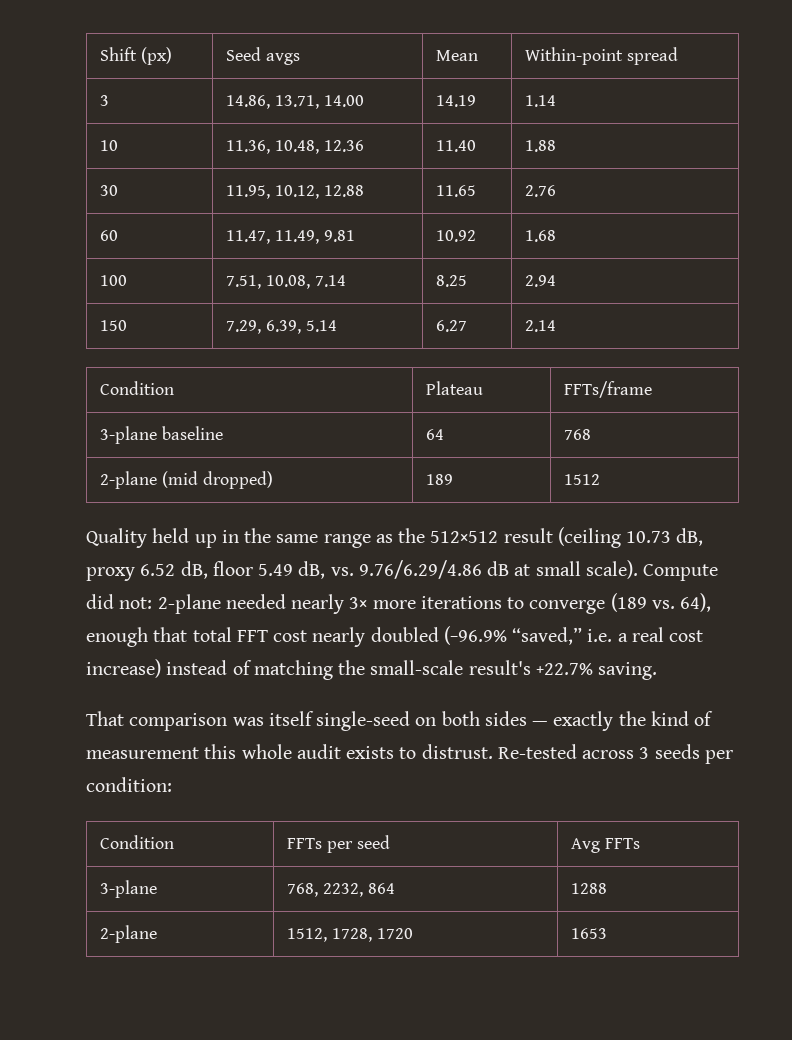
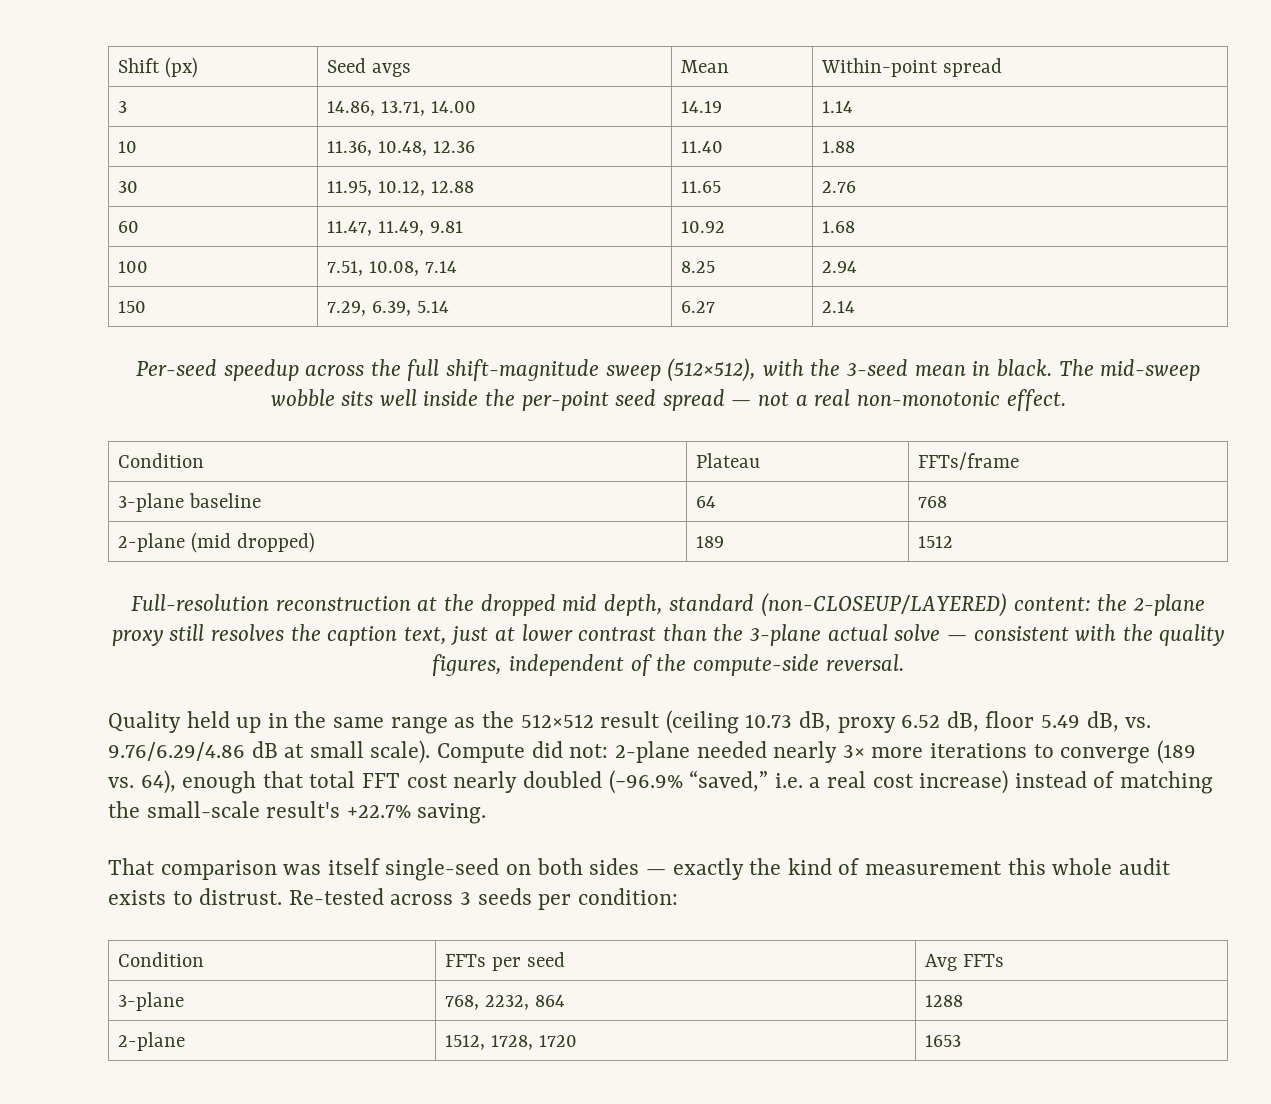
+ Per-seed speedup across the full shift-magnitude sweep (512×512), with the 3-seed mean in black. The mid-sweep wobble sits well inside the per-point seed spread — not a real non-monotonic effect.
+ Full-resolution reconstruction at the dropped mid depth, standard (non-CLOSEUP/LAYERED) content: the 2-plane proxy still resolves the caption text, just at lower contrast than the 3-plane actual solve — consistent with the quality figures, independent of the compute-side reversal.

